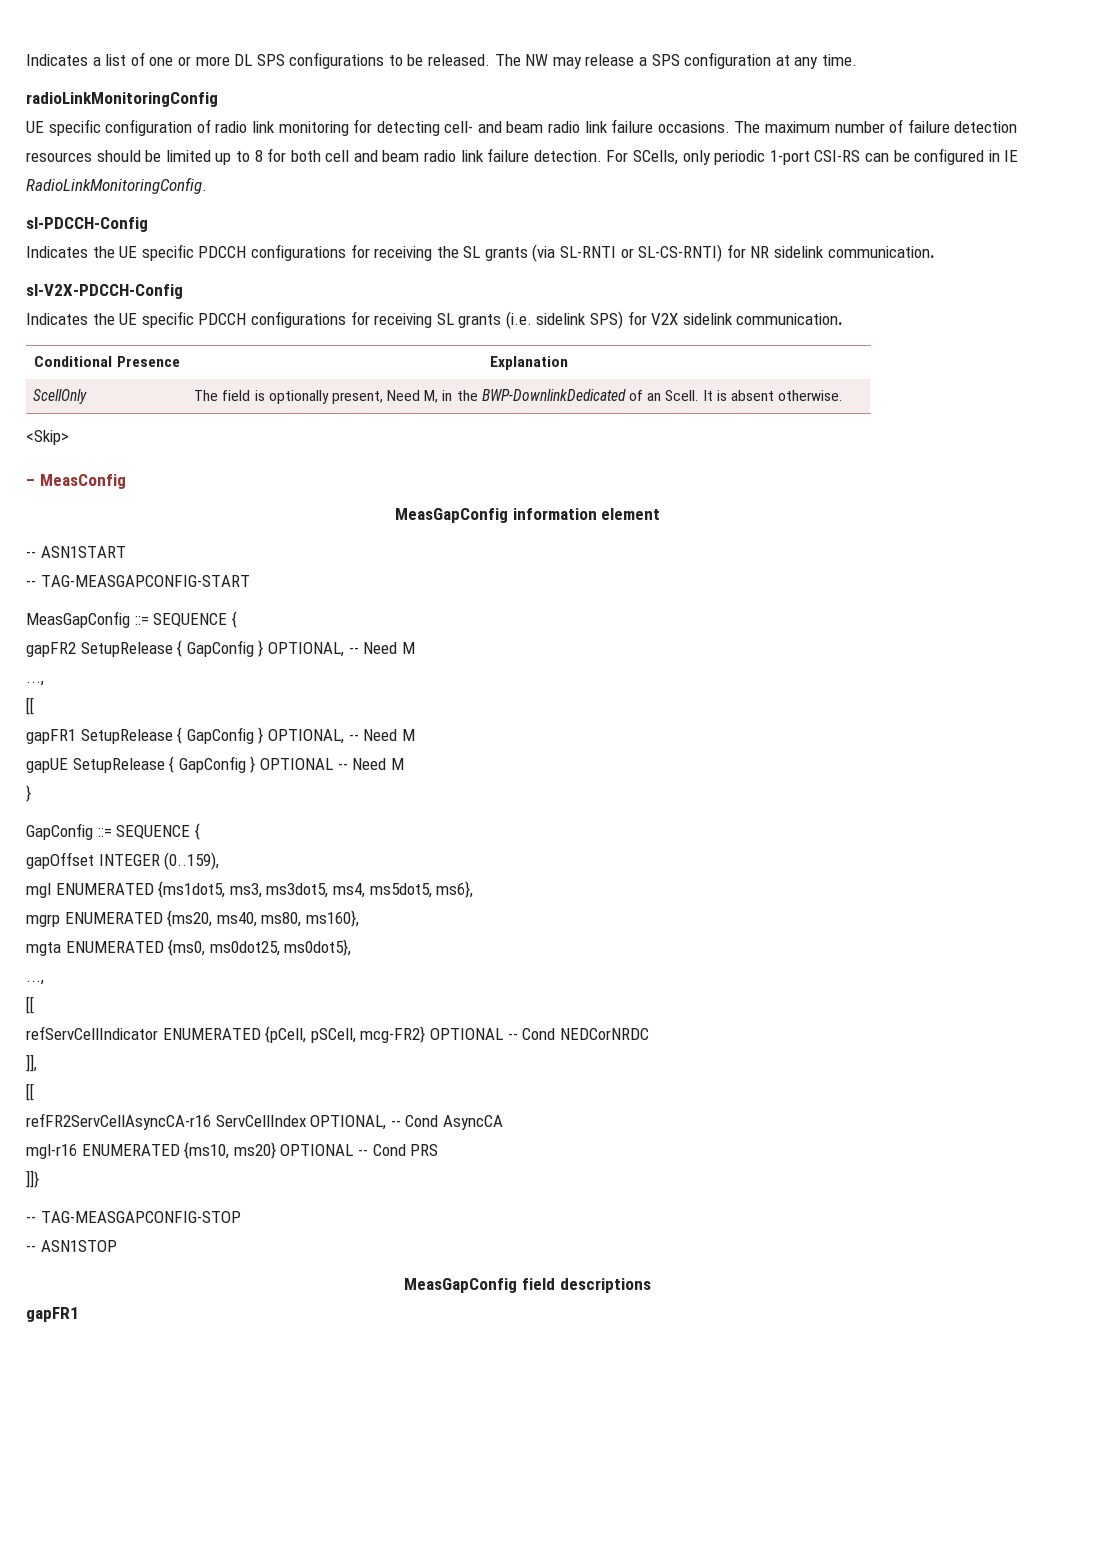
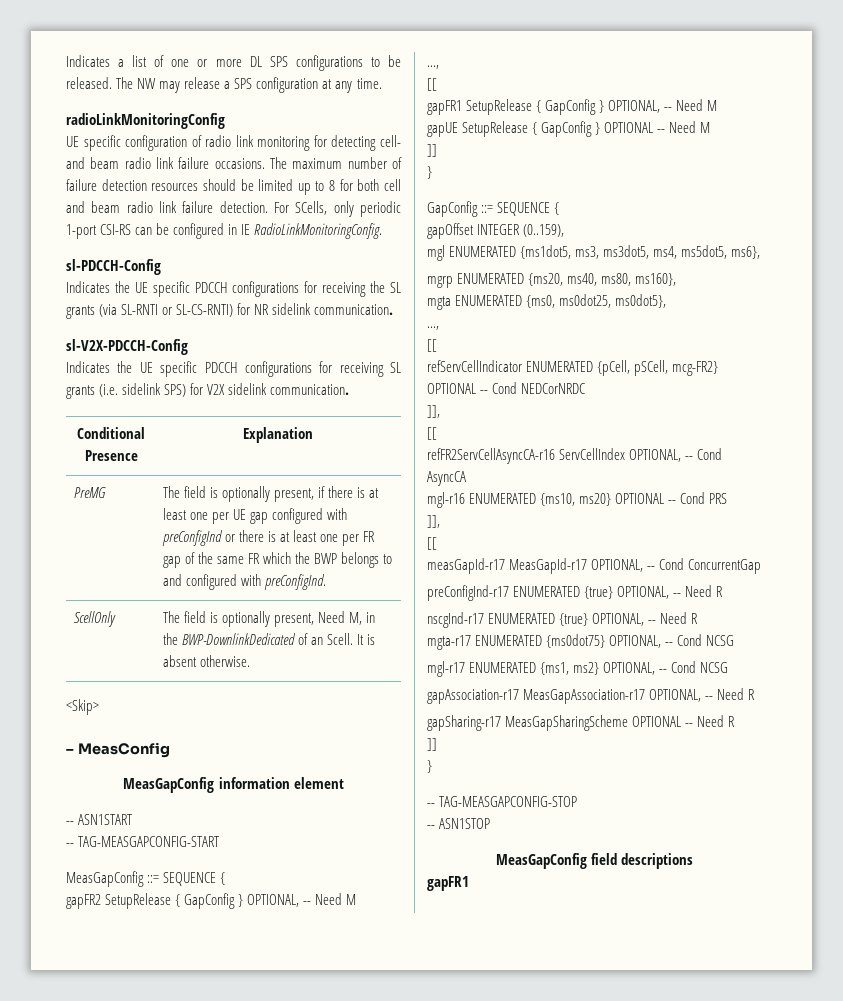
+ PreMG | The field is optionally present, if there is at least one per UE gap configured with preConfigInd or there is at least one per FR gap of the same FR which the BWP belongs to and configured with preConfigInd.
  gapUE SetupRelease { GapConfig } OPTIONAL -- Need M
+ ]]
  mgl-r16 ENUMERATED {ms10, ms20} OPTIONAL -- Cond PRS
- ]]}
+ ]],
+ [[
+ measGapId-r17 MeasGapId-r17 OPTIONAL, -- Cond ConcurrentGap
+ preConfigInd-r17 ENUMERATED {true} OPTIONAL, -- Need R
+ nscgInd-r17 ENUMERATED {true} OPTIONAL, -- Need R
+ mgta-r17 ENUMERATED {ms0dot75} OPTIONAL, -- Cond NCSG
+ mgl-r17 ENUMERATED {ms1, ms2} OPTIONAL, -- Cond NCSG
+ gapAssociation-r17 MeasGapAssociation-r17 OPTIONAL, -- Need R
+ gapSharing-r17 MeasGapSharingScheme OPTIONAL -- Need R
+ ]]
+ }

